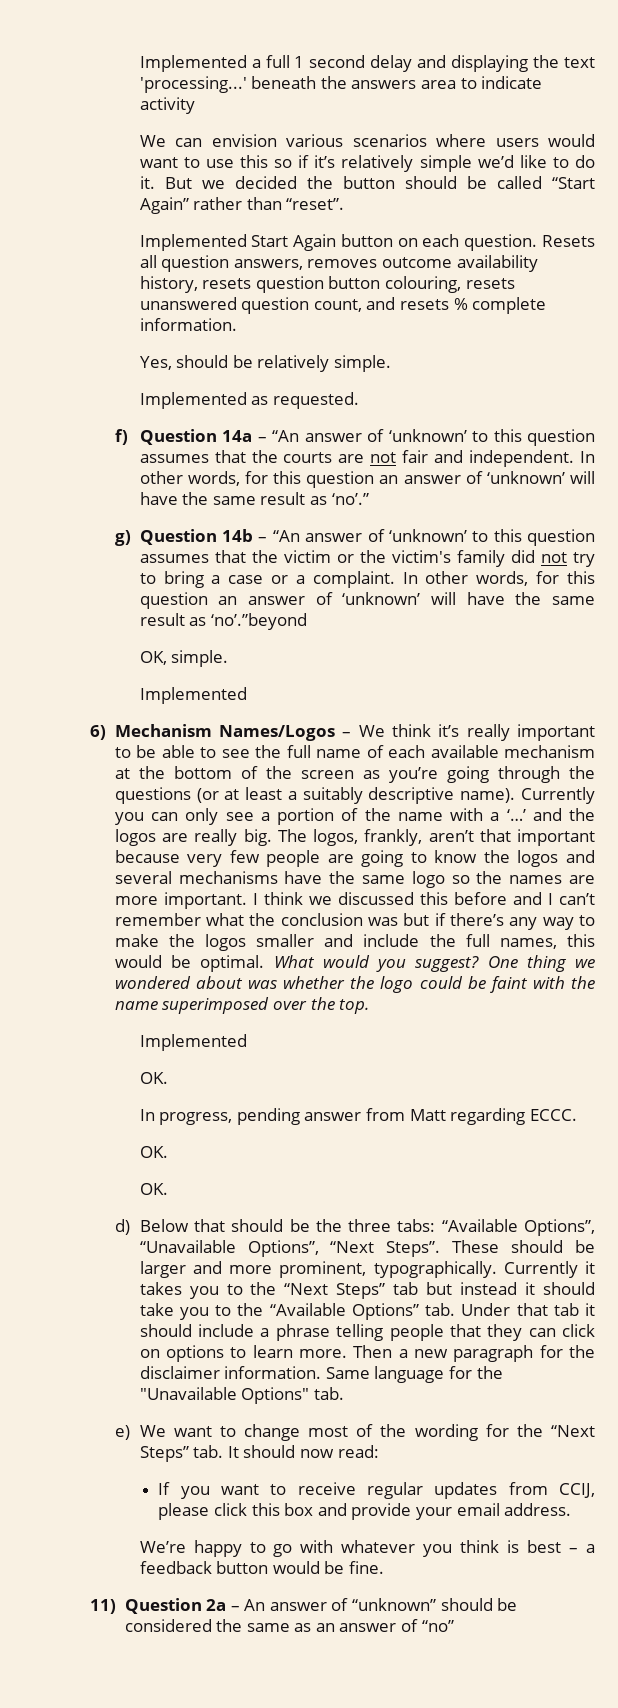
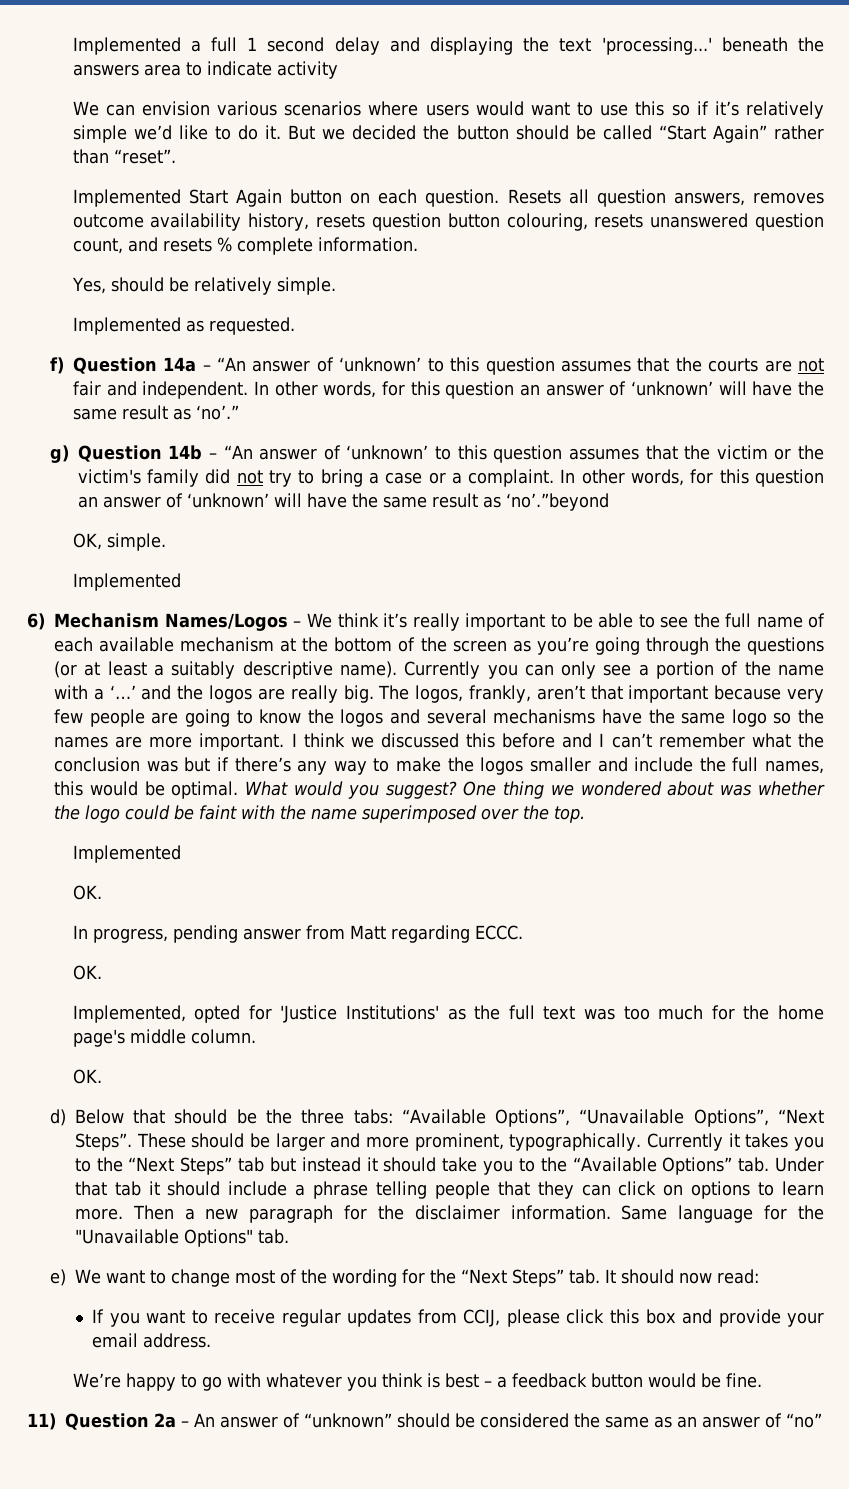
+ Implemented, opted for 'Justice Institutions' as the full text was too much for the home page's middle column.

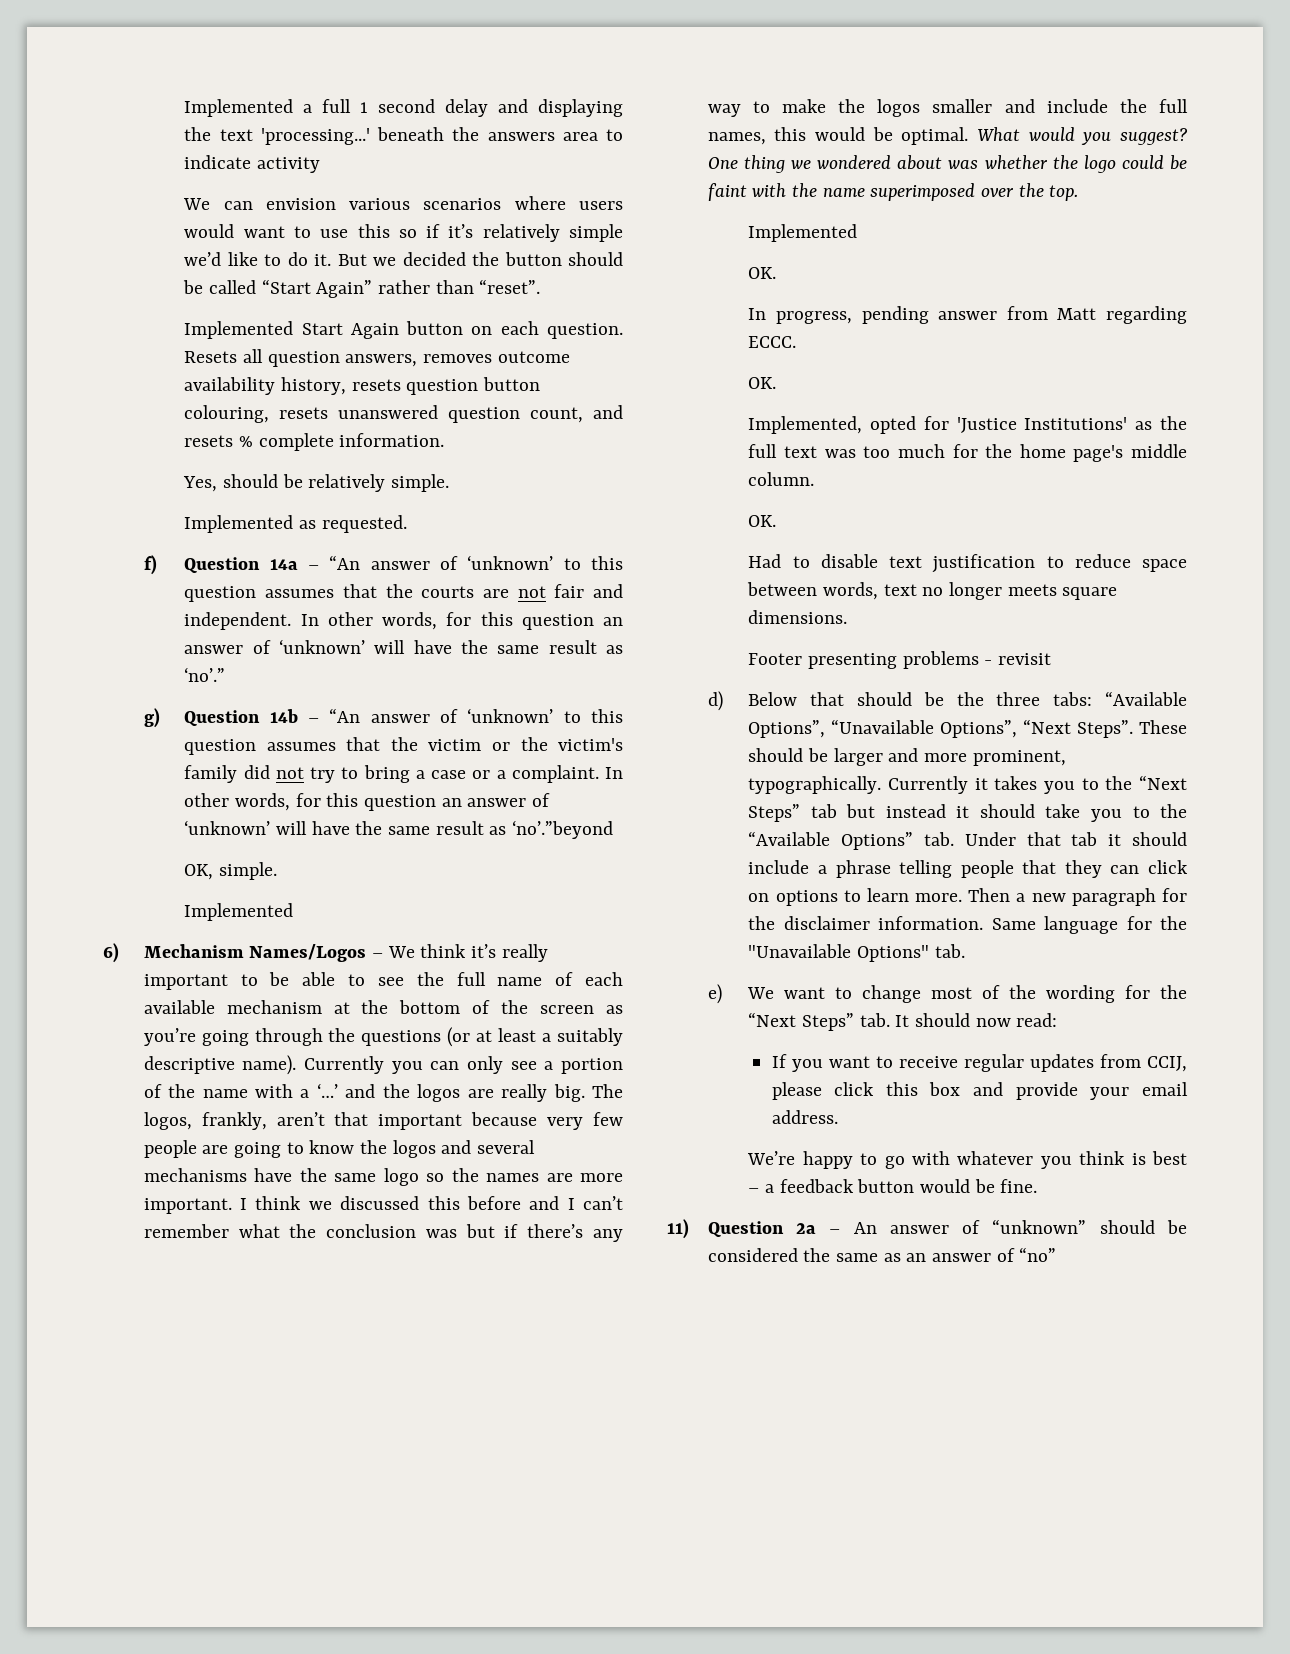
+ Had to disable text justification to reduce space between words, text no longer meets square dimensions.
+ Footer presenting problems - revisit

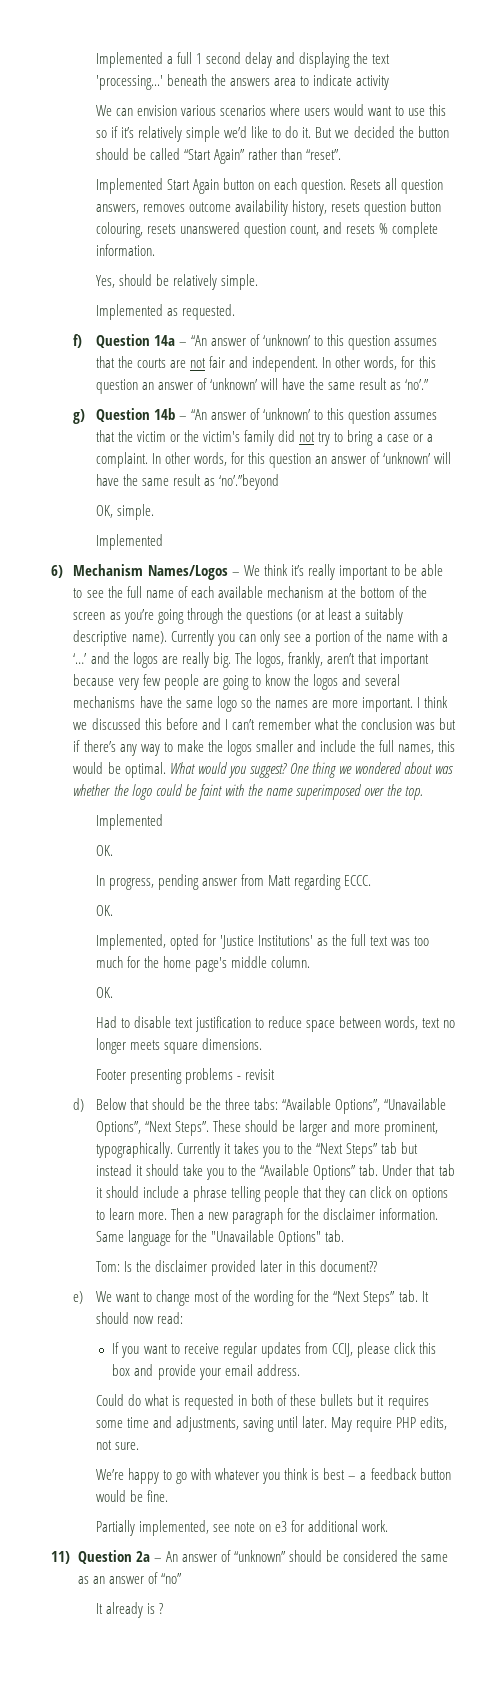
+ Tom: Is the disclaimer provided later in this document??
+ Could do what is requested in both of these bullets but it requires some time and adjustments, saving until later. May require PHP edits, not sure.
+ Partially implemented, see note on e3 for additional work.
+ It already is ?

